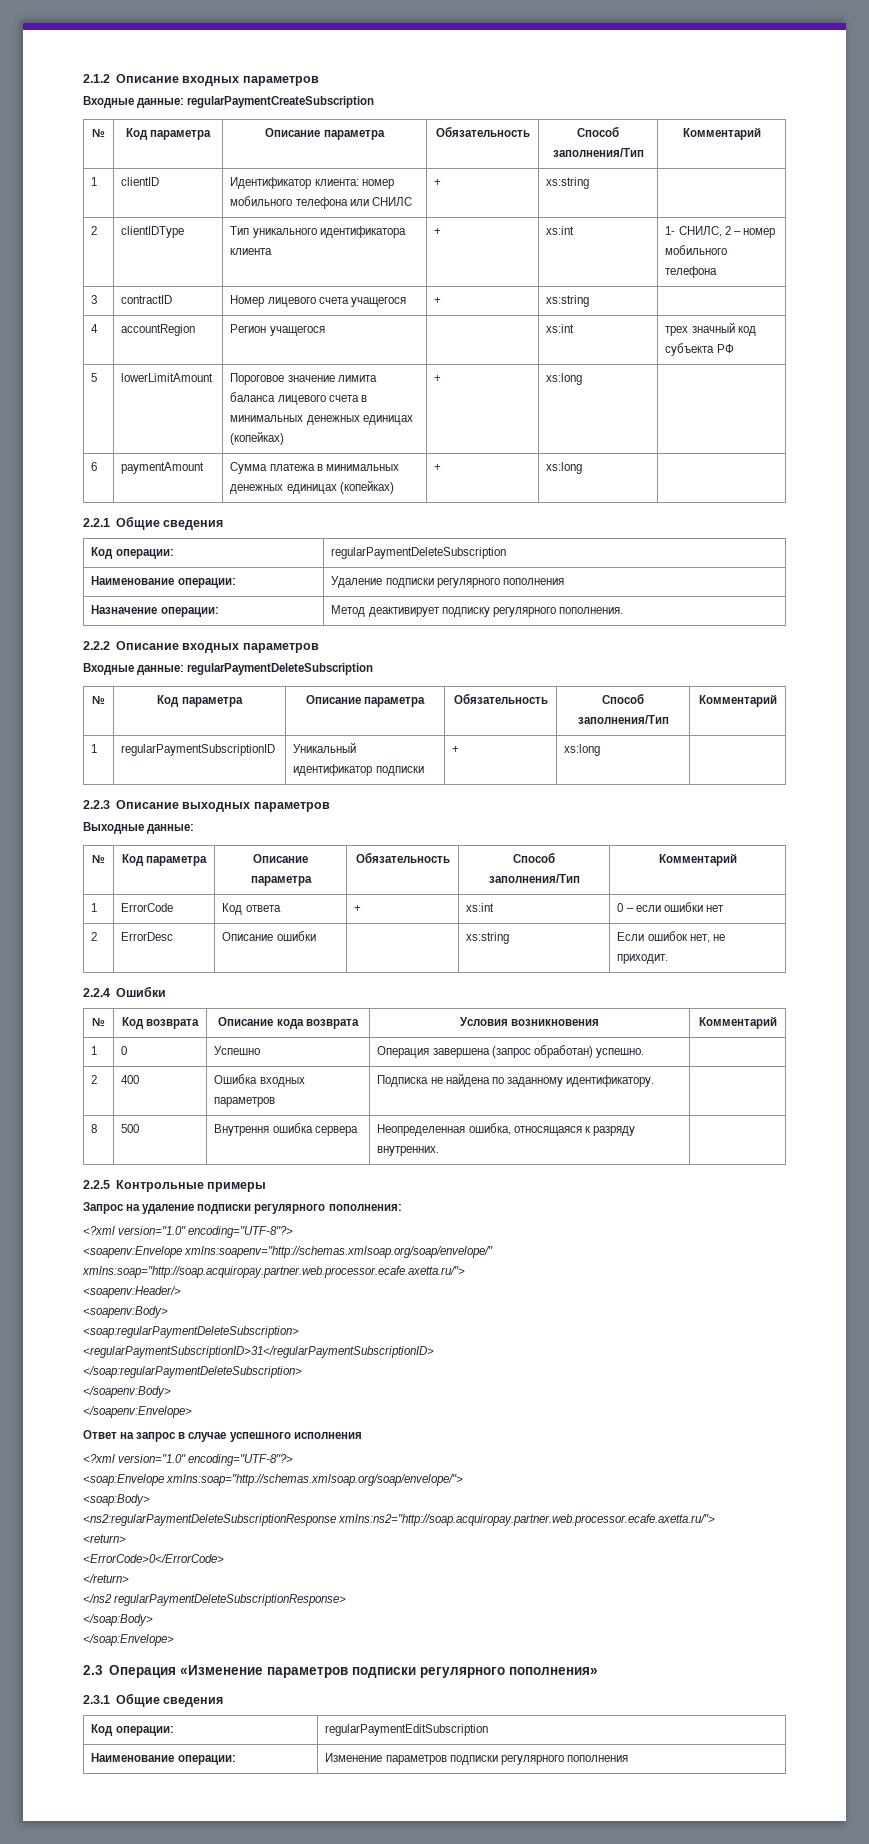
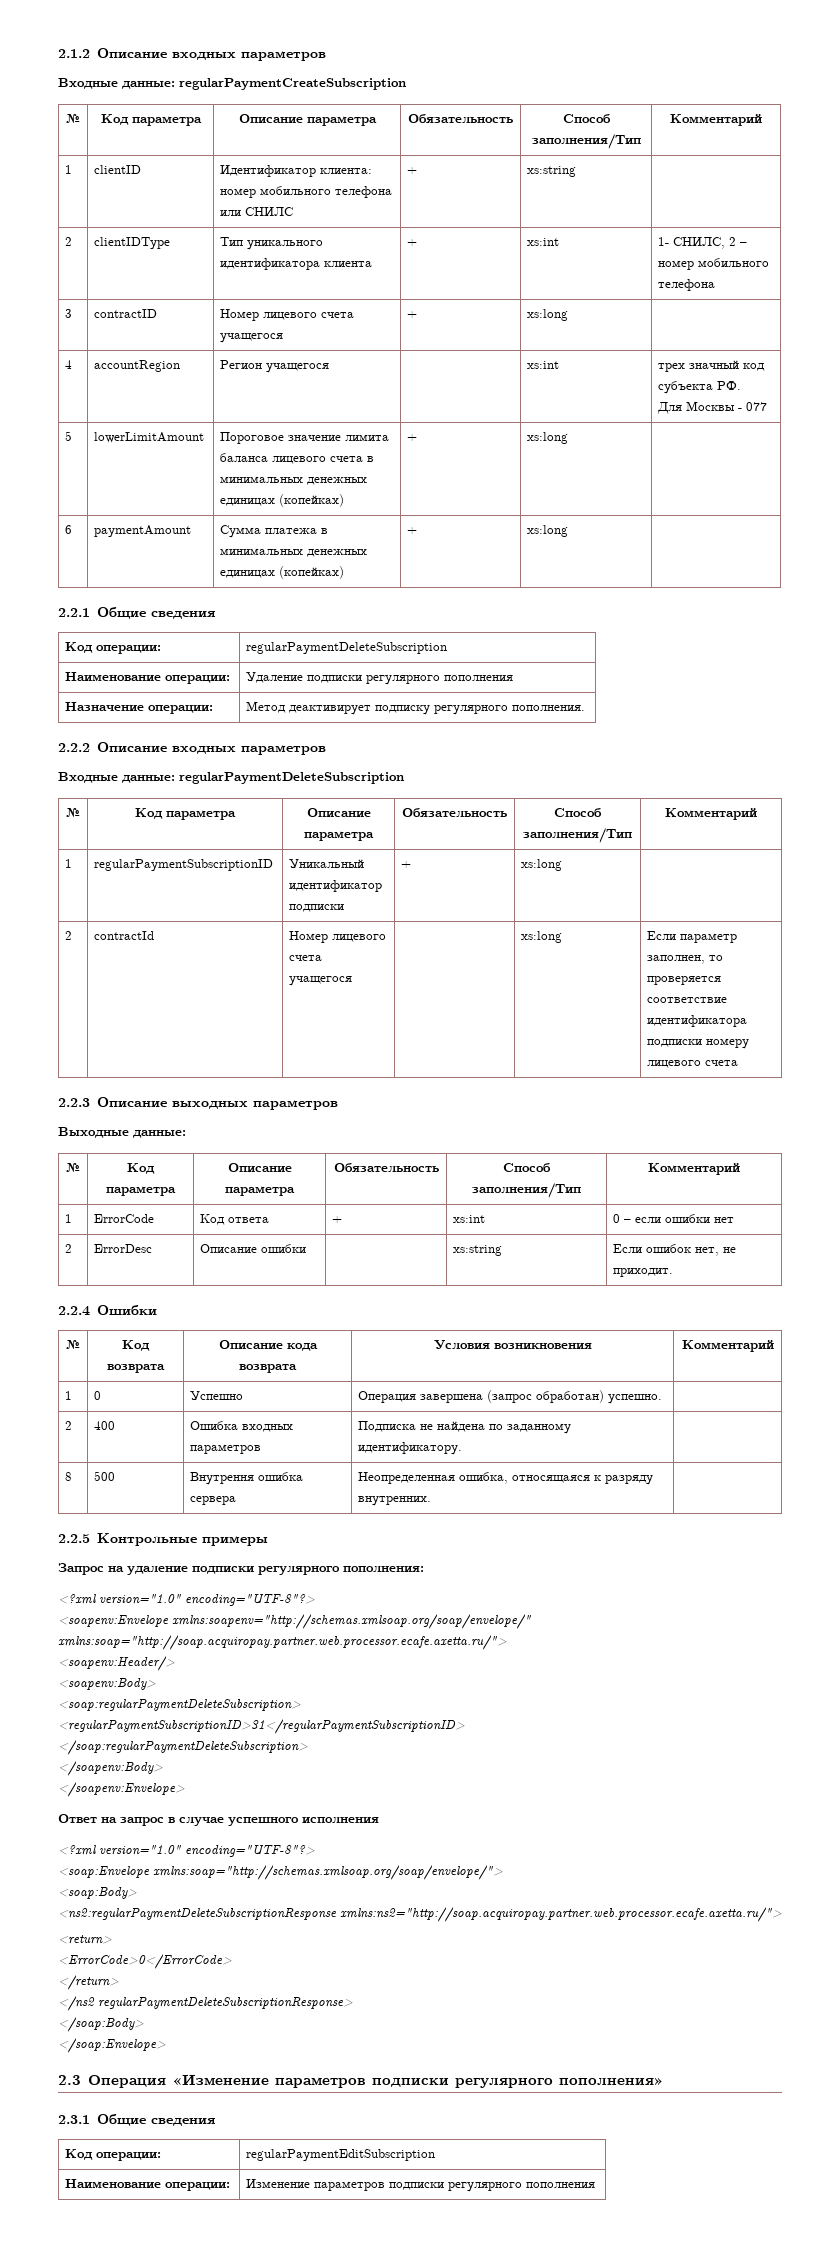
- 3 | contractID | Номер лицевого счета учащегося | + | xs:string |
+ 3 | contractID | Номер лицевого счета учащегося | + | xs:long |
- 4 | accountRegion | Регион учащегося | | xs:int | трех значный код субъекта РФ
+ 4 | accountRegion | Регион учащегося | | xs:int | трех значный код субъекта РФ.
+ Для Москвы - 077
+ 2 | contractId | Номер лицевого счета учащегося | | xs:long | Если параметр заполнен, то проверяется соответствие идентификатора подписки номеру лицевого счета

